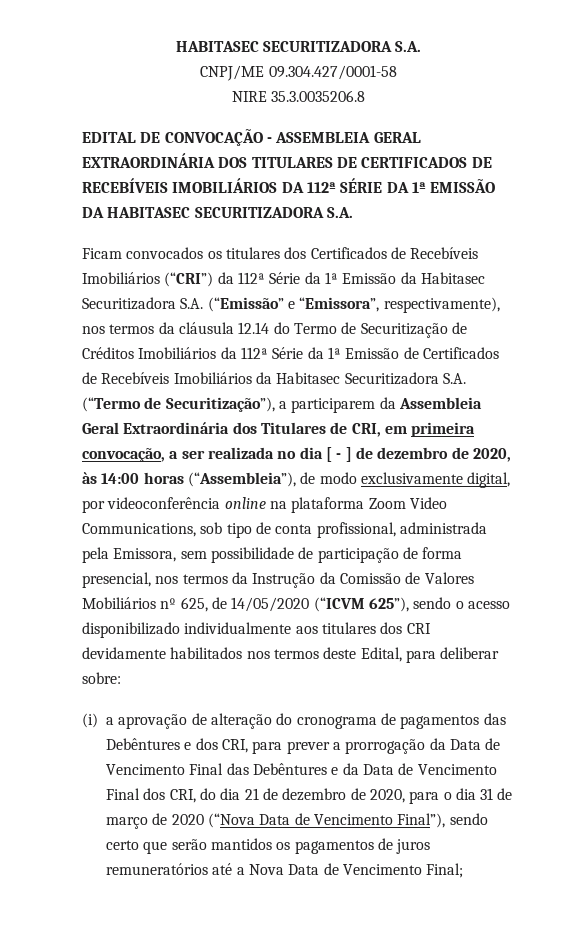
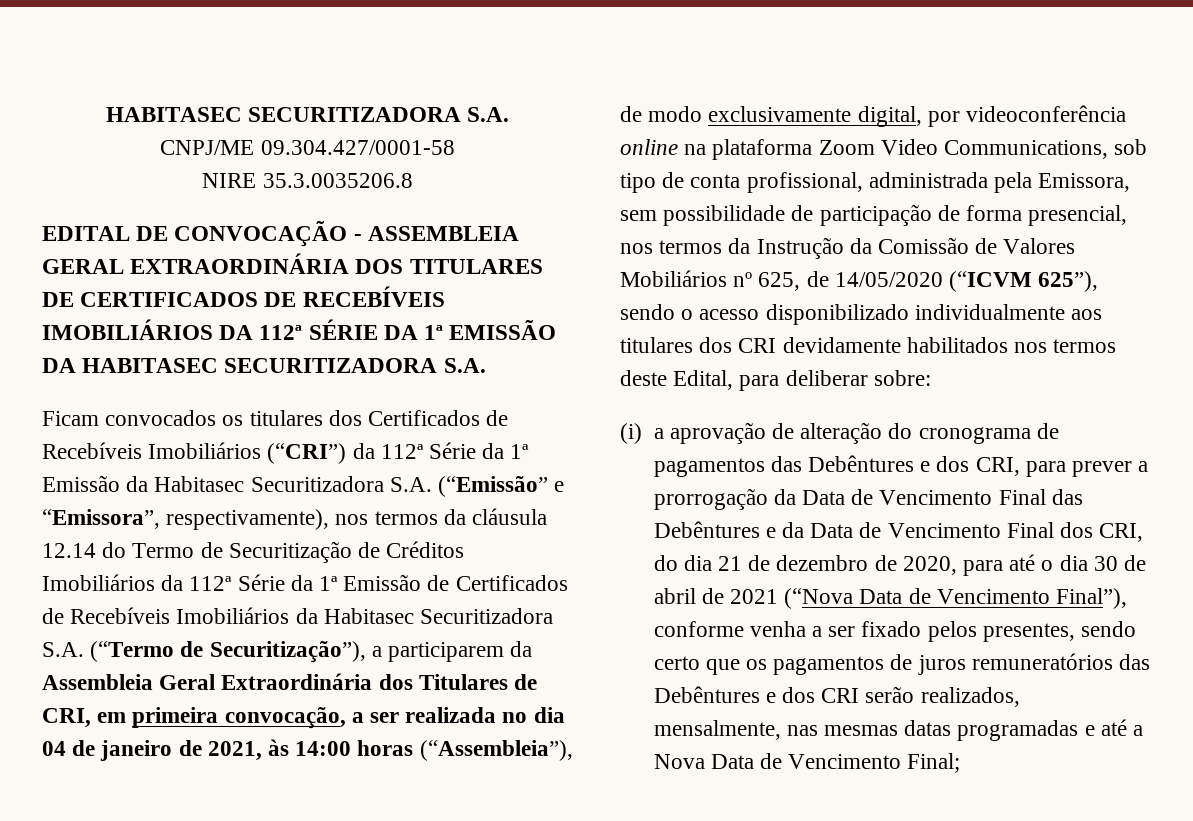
- Ficam convocados os titulares dos Certificados de Recebíveis Imobiliários (“CRI”) da 112ª Série da 1ª Emissão da Habitasec Securitizadora S.A. (“Emissão” e “Emissora”, respectivamente), nos termos da cláusula 12.14 do Termo de Securitização de Créditos Imobiliários da 112ª Série da 1ª Emissão de Certificados de Recebíveis Imobiliários da Habitasec Securitizadora S.A. (“Termo de Securitização”), a participarem da Assembleia Geral Extraordinária dos Titulares de CRI, em primeira convocação, a ser realizada no dia [ - ] de dezembro de 2020, às 14:00 horas (“Assembleia”), de modo exclusivamente digital, por videoconferência online na plataforma Zoom Video Communications, sob tipo de conta profissional, administrada pela Emissora, sem possibilidade de participação de forma presencial, nos termos da Instrução da Comissão de Valores Mobiliários nº 625, de 14/05/2020 (“ICVM 625”), sendo o acesso disponibilizado individualmente aos titulares dos CRI devidamente habilitados nos termos deste Edital, para deliberar sobre:
+ Ficam convocados os titulares dos Certificados de Recebíveis Imobiliários (“CRI”) da 112ª Série da 1ª Emissão da Habitasec Securitizadora S.A. (“Emissão” e “Emissora”, respectivamente), nos termos da cláusula 12.14 do Termo de Securitização de Créditos Imobiliários da 112ª Série da 1ª Emissão de Certificados de Recebíveis Imobiliários da Habitasec Securitizadora S.A. (“Termo de Securitização”), a participarem da Assembleia Geral Extraordinária dos Titulares de CRI, em primeira convocação, a ser realizada no dia 04 de janeiro de 2021, às 14:00 horas (“Assembleia”), de modo exclusivamente digital, por videoconferência online na plataforma Zoom Video Communications, sob tipo de conta profissional, administrada pela Emissora, sem possibilidade de participação de forma presencial, nos termos da Instrução da Comissão de Valores Mobiliários nº 625, de 14/05/2020 (“ICVM 625”), sendo o acesso disponibilizado individualmente aos titulares dos CRI devidamente habilitados nos termos deste Edital, para deliberar sobre:
- (i) a aprovação de alteração do cronograma de pagamentos das Debêntures e dos CRI, para prever a prorrogação da Data de Vencimento Final das Debêntures e da Data de Vencimento Final dos CRI, do dia 21 de dezembro de 2020, para o dia 31 de março de 2020 (“Nova Data de Vencimento Final”), sendo certo que serão mantidos os pagamentos de juros remuneratórios até a Nova Data de Vencimento Final;
+ (i) a aprovação de alteração do cronograma de pagamentos das Debêntures e dos CRI, para prever a prorrogação da Data de Vencimento Final das Debêntures e da Data de Vencimento Final dos CRI, do dia 21 de dezembro de 2020, para até o dia 30 de abril de 2021 (“Nova Data de Vencimento Final”), conforme venha a ser fixado pelos presentes, sendo certo que os pagamentos de juros remuneratórios das Debêntures e dos CRI serão realizados, mensalmente, nas mesmas datas programadas e até a Nova Data de Vencimento Final;

